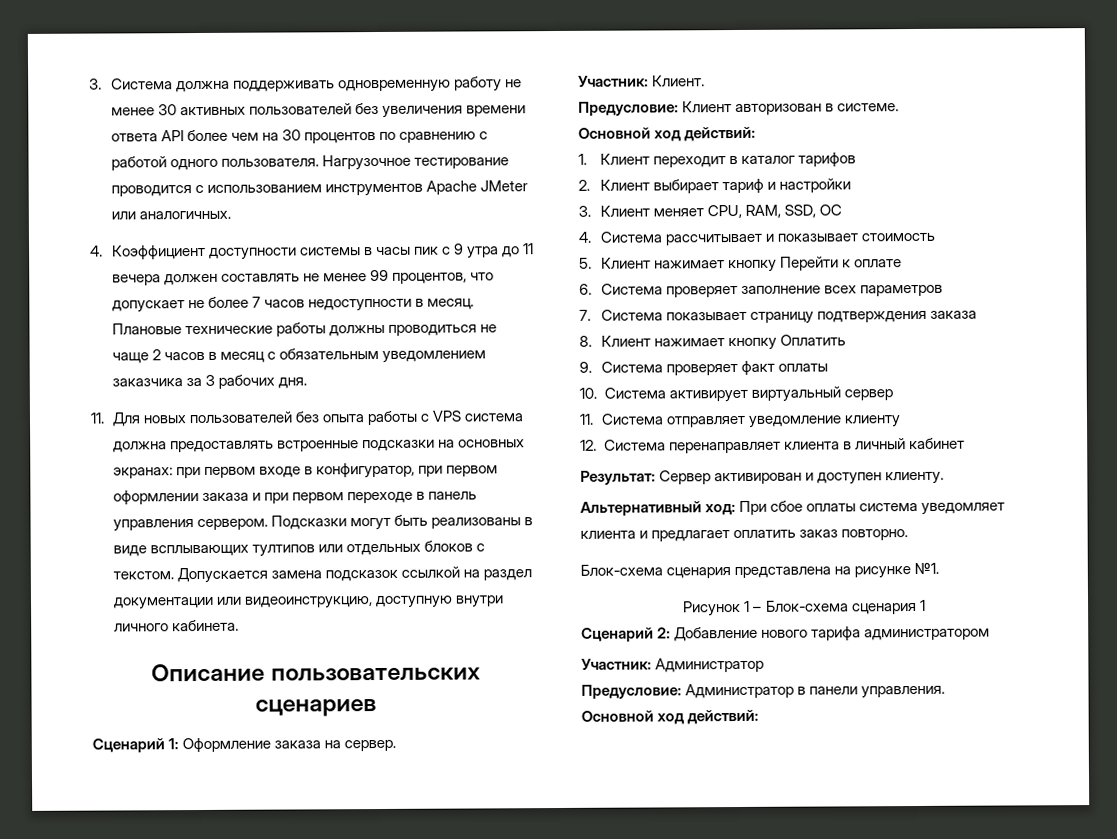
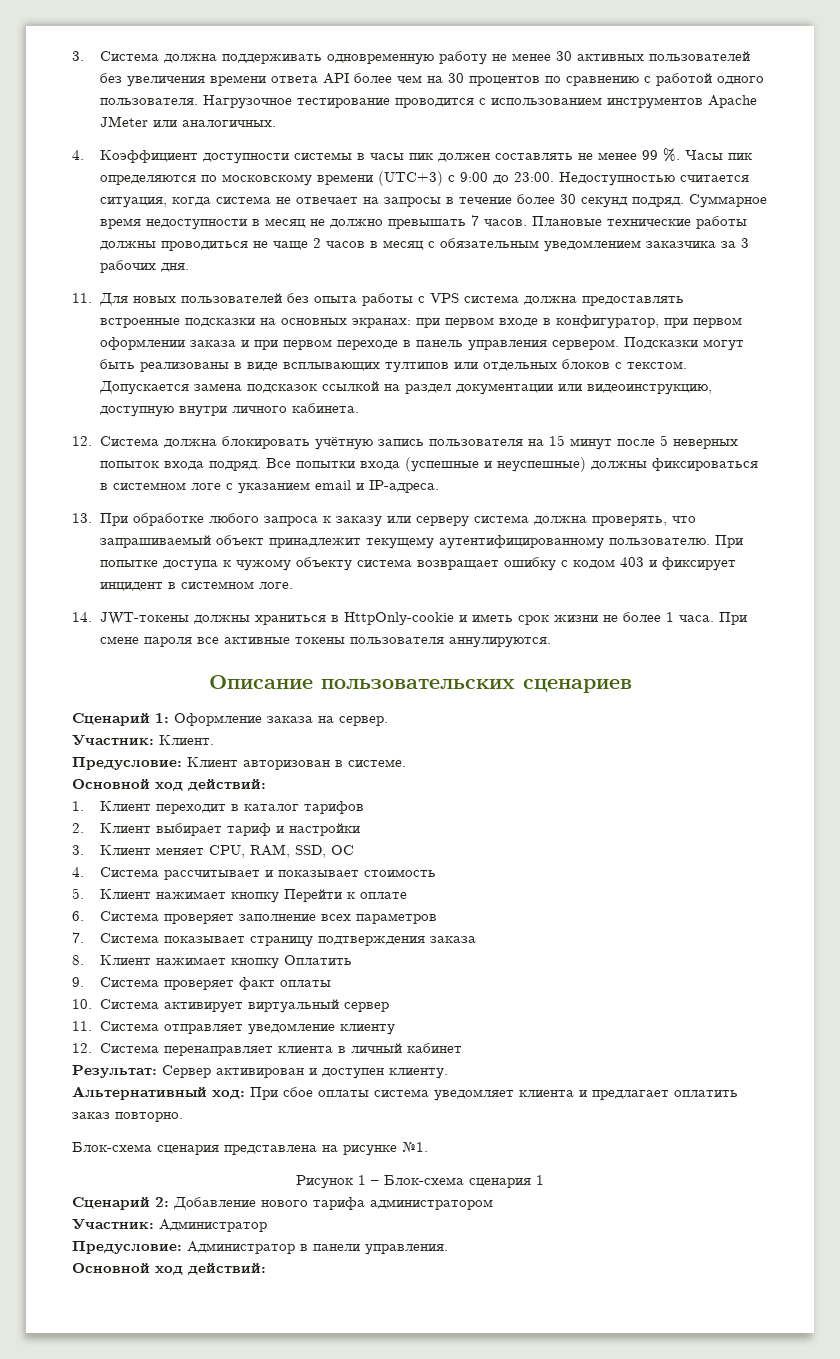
- 4. Коэффициент доступности системы в часы пик с 9 утра до 11 вечера должен составлять не менее 99 процентов, что допускает не более 7 часов недоступности в месяц.
+ 4. Коэффициент доступности системы в часы пик должен составлять не менее 99 %. Часы пик определяются по московскому времени (UTC+3) с 9:00 до 23:00. Недоступностью считается ситуация, когда система не отвечает на запросы в течение более 30 секунд подряд. Суммарное время недоступности в месяц не должно превышать 7 часов.
+ 12. Система должна блокировать учётную запись пользователя на 15 минут после 5 неверных попыток входа подряд. Все попытки входа (успешные и неуспешные) должны фиксироваться в системном логе с указанием email и IP-адреса.
+ 13. При обработке любого запроса к заказу или серверу система должна проверять, что запрашиваемый объект принадлежит текущему аутентифицированному пользователю. При попытке доступа к чужому объекту система возвращает ошибку с кодом 403 и фиксирует инцидент в системном логе.
+ 14. JWT-токены должны храниться в HttpOnly-cookie и иметь срок жизни не более 1 часа. При смене пароля все активные токены пользователя аннулируются.

